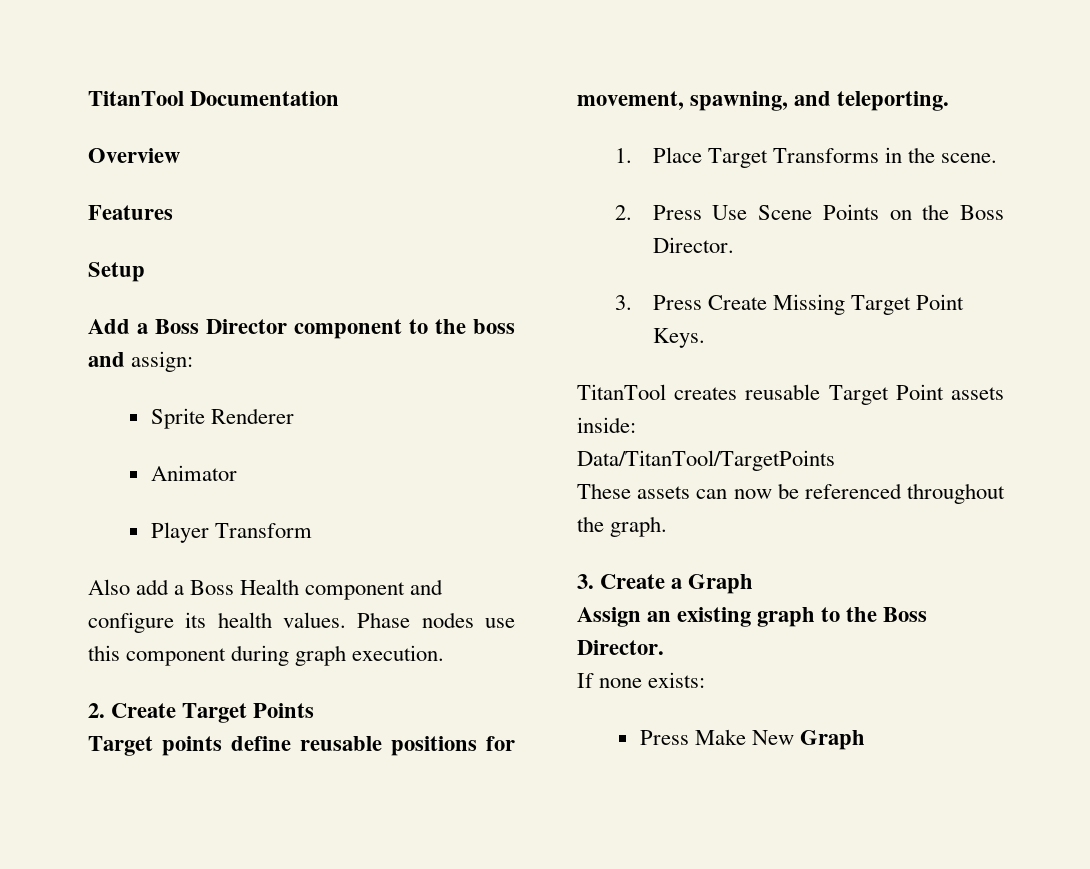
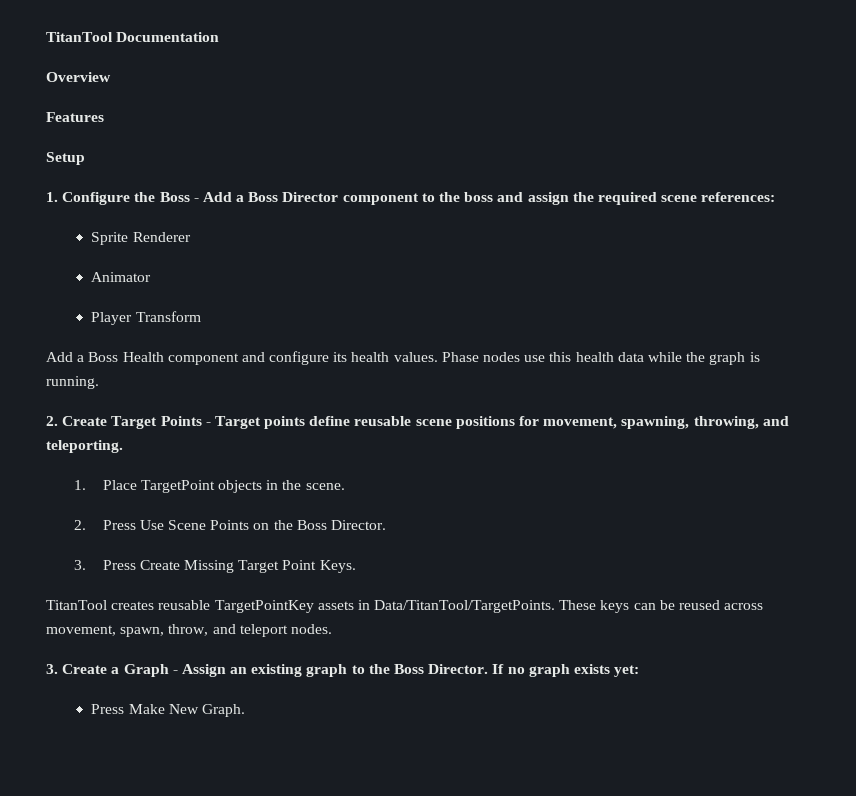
- Add a Boss Director component to the boss and assign:
+ 1. Configure the Boss - Add a Boss Director component to the boss and assign the required scene references:
- Also add a Boss Health component and configure its health values.
+ Add a Boss Health component and configure its health values.
- Phase nodes use this component during graph execution.
+ Phase nodes use this health data while the graph is running.
- 2. Create Target Points
- Target points define reusable positions for movement, spawning, and teleporting.
+ 2. Create Target Points - Target points define reusable scene positions for movement, spawning, throwing, and teleporting.
- 1. Place Target Transforms in the scene.
+ 1. Place TargetPoint objects in the scene.
- TitanTool creates reusable Target Point assets inside:
- Data/TitanTool/TargetPoints
- These assets can now be referenced throughout the graph.
+ TitanTool creates reusable TargetPointKey assets in Data/TitanTool/TargetPoints. These keys can be reused across movement, spawn, throw, and teleport nodes.
- 3. Create a Graph
- Assign an existing graph to the Boss Director.
- If none exists:
+ 3. Create a Graph - Assign an existing graph to the Boss Director. If no graph exists yet:
- Press Make New Graph
+ Press Make New Graph.

